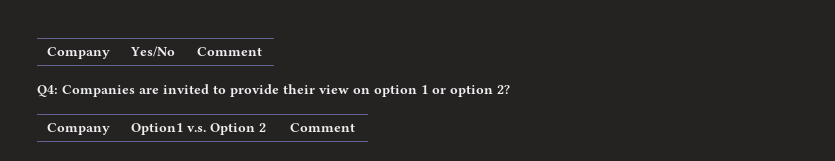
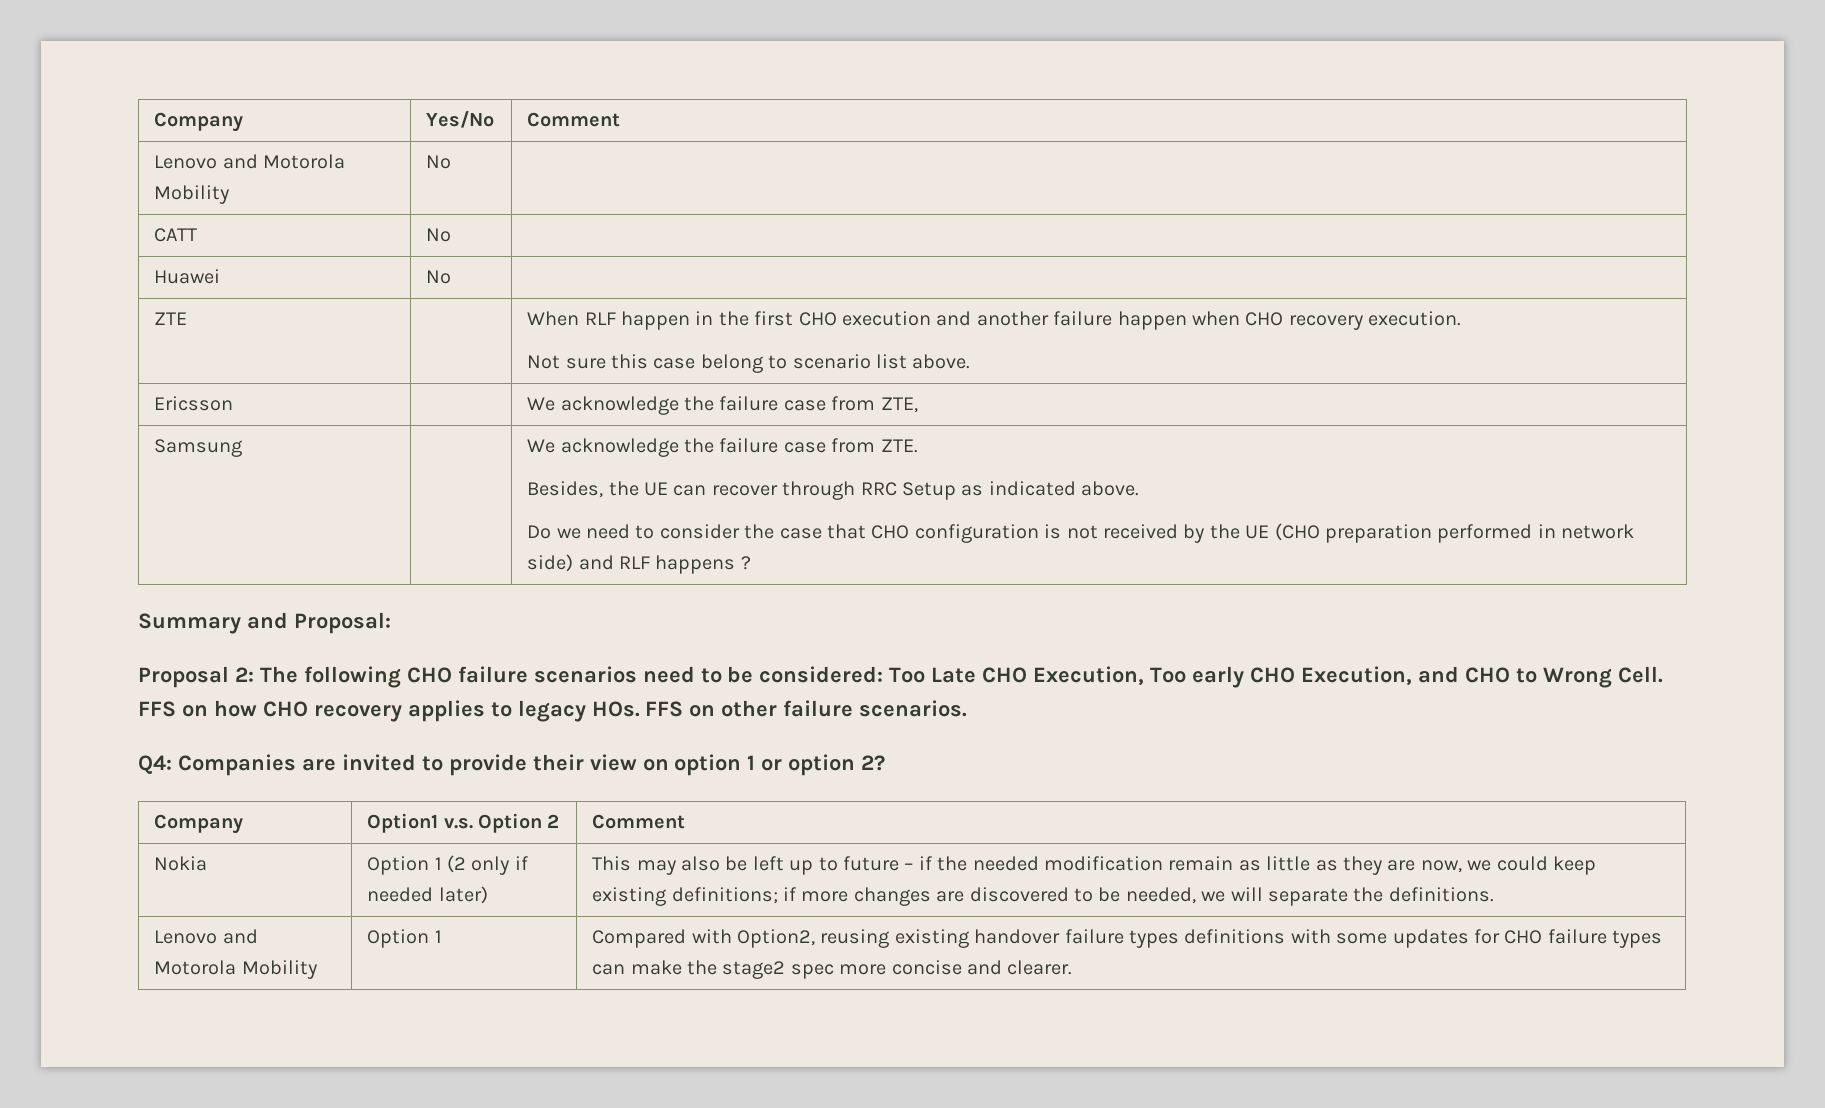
+ Lenovo and Motorola Mobility | No |
+ CATT | No |
+ Huawei | No |
+ ZTE | | When RLF happen in the first CHO execution and another failure happen when CHO recovery execution.
+ Not sure this case belong to scenario list above.
+ Ericsson | | We acknowledge the failure case from ZTE,
+ Samsung | | We acknowledge the failure case from ZTE.
+ Besides, the UE can recover through RRC Setup as indicated above.
+ Do we need to consider the case that CHO configuration is not received by the UE (CHO preparation performed in network side) and RLF happens ?
+ Summary and Proposal:
+ Proposal 2: The following CHO failure scenarios need to be considered: Too Late CHO Execution, Too early CHO Execution, and CHO to Wrong Cell. FFS on how CHO recovery applies to legacy HOs. FFS on other failure scenarios.
+ Nokia | Option 1 (2 only if needed later) | This may also be left up to future – if the needed modification remain as little as they are now, we could keep existing definitions; if more changes are discovered to be needed, we will separate the definitions.
+ Lenovo and Motorola Mobility | Option 1 | Compared with Option2, reusing existing handover failure types definitions with some updates for CHO failure types can make the stage2 spec more concise and clearer.

